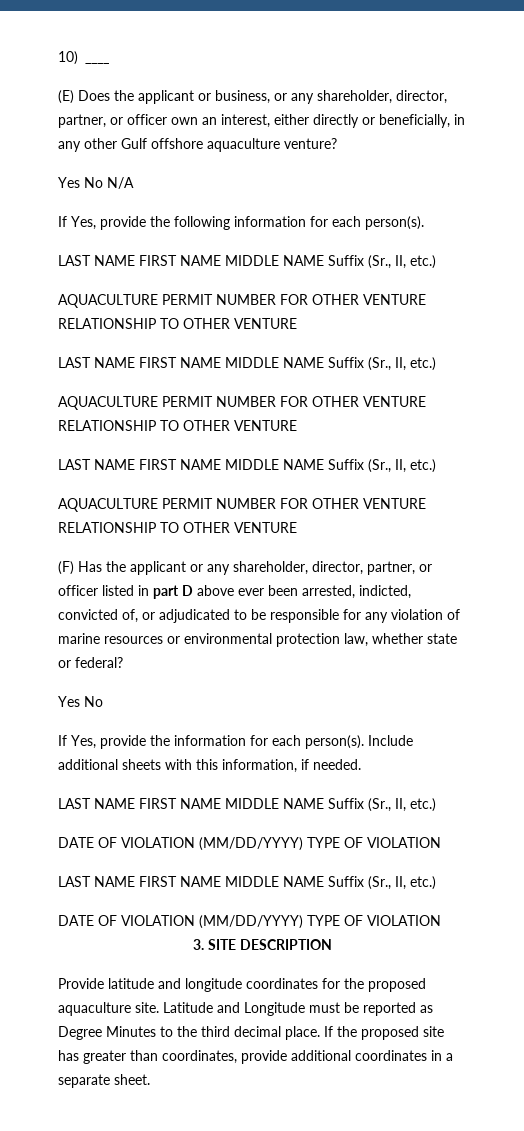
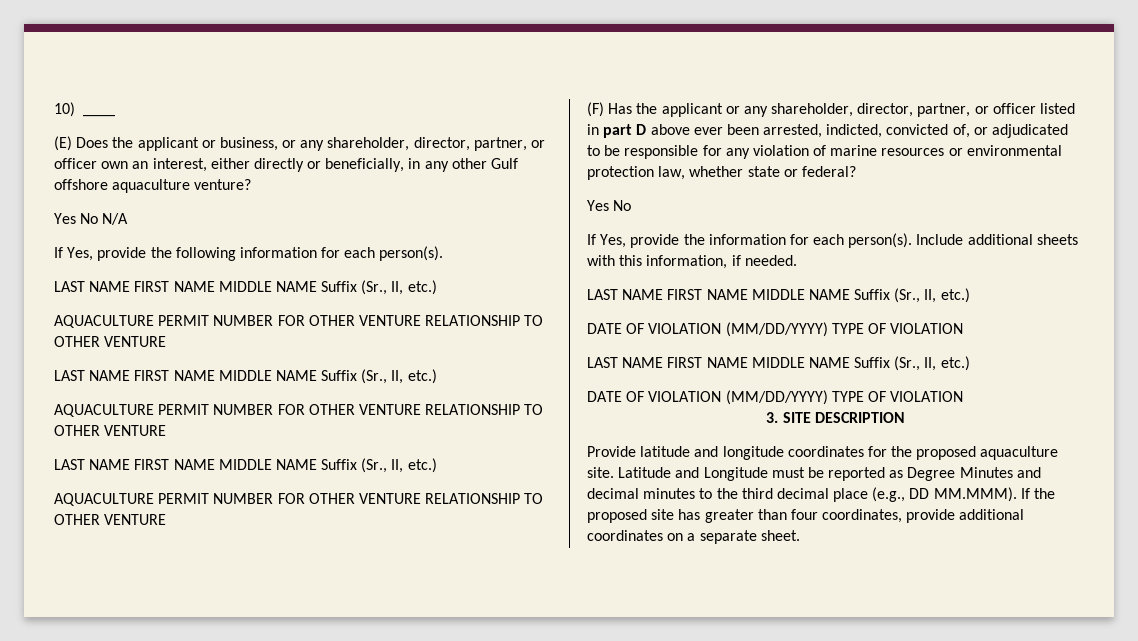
- Latitude and Longitude must be reported as Degree Minutes to the third decimal place. If the proposed site has greater than coordinates, provide additional coordinates in a separate sheet.
+ Latitude and Longitude must be reported as Degree Minutes and decimal minutes to the third decimal place (e.g., DD MM.MMM). If the proposed site has greater than four coordinates, provide additional coordinates on a separate sheet.

